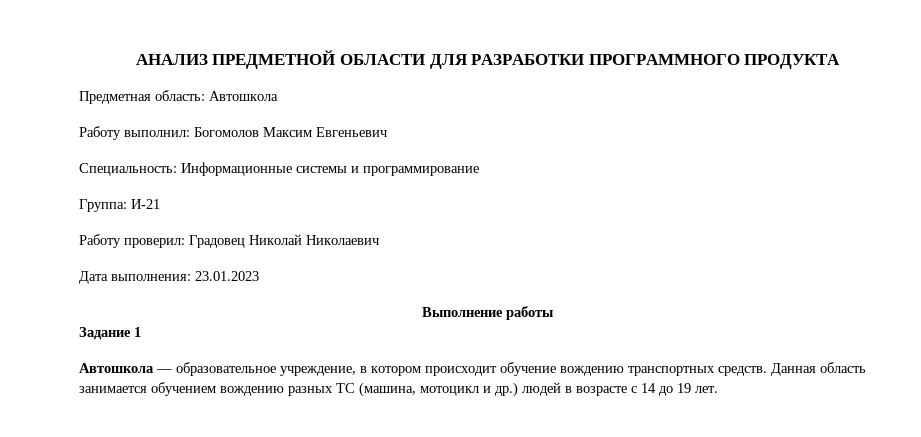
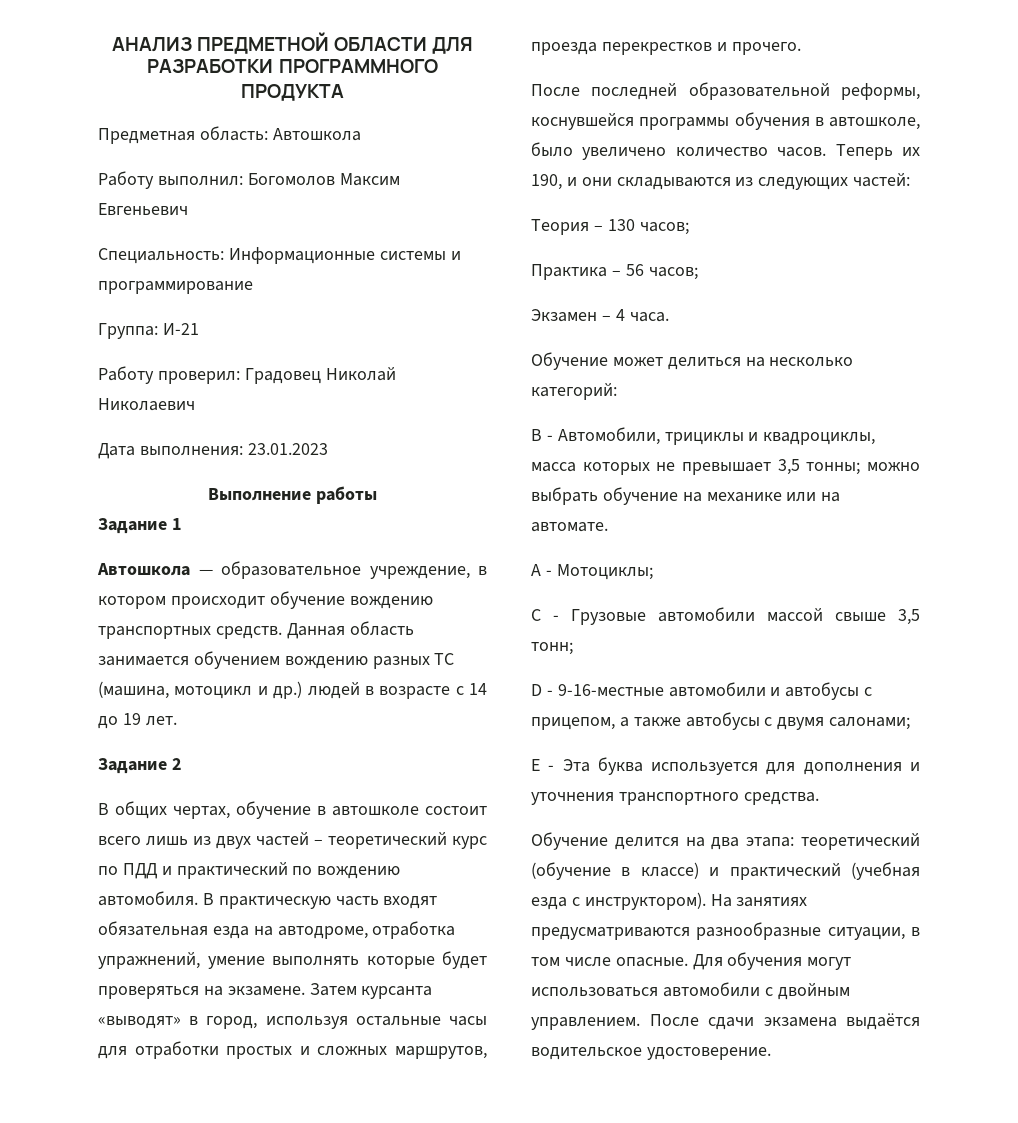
+ Задание 2
+ В общих чертах, обучение в автошколе состоит всего лишь из двух частей – теоретический курс по ПДД и практический по вождению автомобиля. В практическую часть входят обязательная езда на автодроме, отработка упражнений, умение выполнять которые будет проверяться на экзамене. Затем курсанта «выводят» в город, используя остальные часы для отработки простых и сложных маршрутов, проезда перекрестков и прочего.
+ После последней образовательной реформы, коснувшейся программы обучения в автошколе, было увеличено количество часов. Теперь их 190, и они складываются из следующих частей:
+ Теория – 130 часов;
+ Практика – 56 часов;
+ Экзамен – 4 часа.
+ Обучение может делиться на несколько категорий:
+ B - Автомобили, трициклы и квадроциклы, масса которых не превышает 3,5 тонны; можно выбрать обучение на механике или на автомате.
+ А - Мотоциклы;
+ С - Грузовые автомобили массой свыше 3,5 тонн;
+ D - 9-16-местные автомобили и автобусы с прицепом, а также автобусы с двумя салонами;
+ Е - Эта буква используется для дополнения и уточнения транспортного средства.
+ Обучение делится на два этапа: теоретический (обучение в классе) и практический (учебная езда с инструктором). На занятиях предусматриваются разнообразные ситуации, в том числе опасные. Для обучения могут использоваться автомобили с двойным управлением. После сдачи экзамена выдаётся водительское удостоверение.

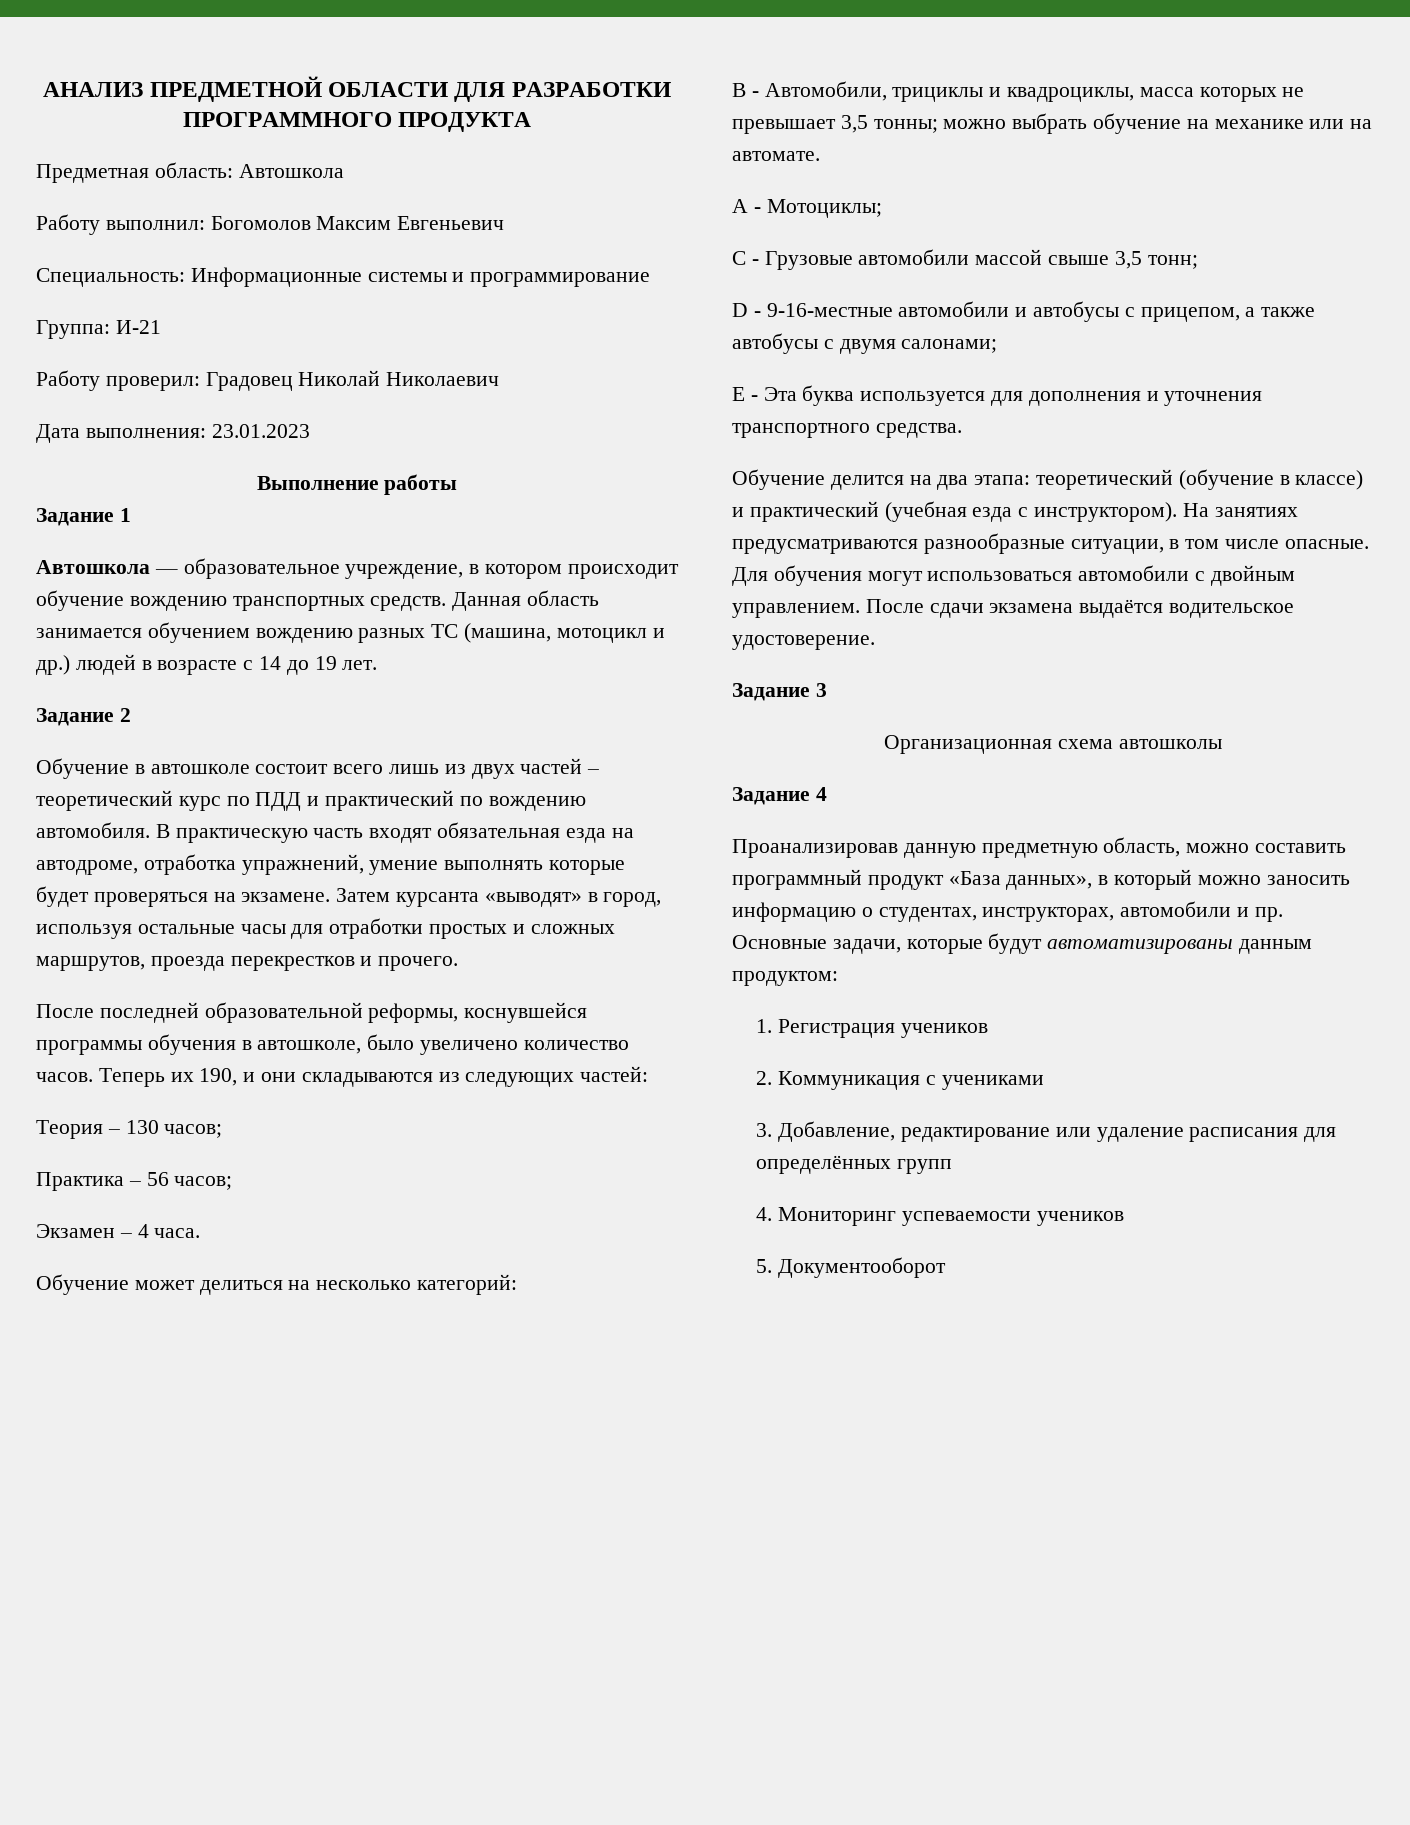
- В общих чертах, обучение в автошколе состоит всего лишь из двух частей – теоретический курс по ПДД и практический по вождению автомобиля.
+ Обучение в автошколе состоит всего лишь из двух частей – теоретический курс по ПДД и практический по вождению автомобиля.
+ Задание 3
+ Организационная схема автошколы
+ Задание 4
+ Проанализировав данную предметную область, можно составить программный продукт «База данных», в который можно заносить информацию о студентах, инструкторах, автомобили и пр. Основные задачи, которые будут автоматизированы данным продуктом:
+ 1. Регистрация учеников
+ 2. Коммуникация с учениками
+ 3. Добавление, редактирование или удаление расписания для определённых групп
+ 4. Мониторинг успеваемости учеников
+ 5. Документооборот

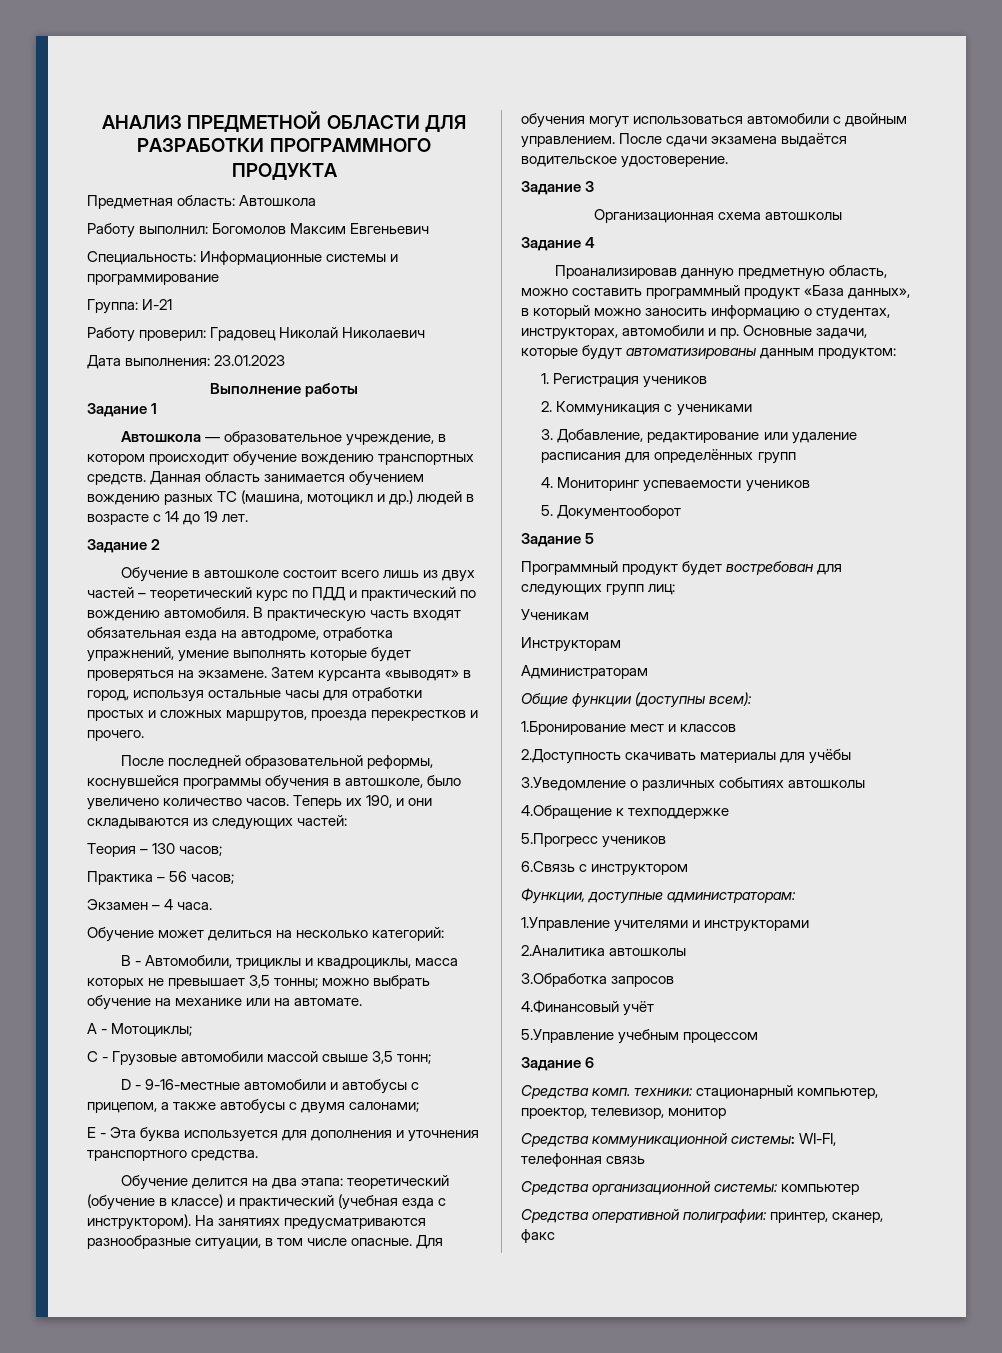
+ Задание 5
+ Программный продукт будет востребован для следующих групп лиц:
+ Ученикам
+ Инструкторам
+ Администраторам
+ Общие функции (доступны всем):
+ 1.Бронирование мест и классов
+ 2.Доступность скачивать материалы для учёбы
+ 3.Уведомление о различных событиях автошколы
+ 4.Обращение к техподдержке
+ 5.Прогресс учеников
+ 6.Связь с инструктором
+ Функции, доступные администраторам:
+ 1.Управление учителями и инструкторами
+ 2.Аналитика автошколы
+ 3.Обработка запросов
+ 4.Финансовый учёт
+ 5.Управление учебным процессом
+ Задание 6
+ Средства комп. техники: стационарный компьютер, проектор, телевизор, монитор
+ Средства коммуникационной системы: WI-FI, телефонная связь
+ Средства организационной системы: компьютер
+ Средства оперативной полиграфии: принтер, сканер, факс

